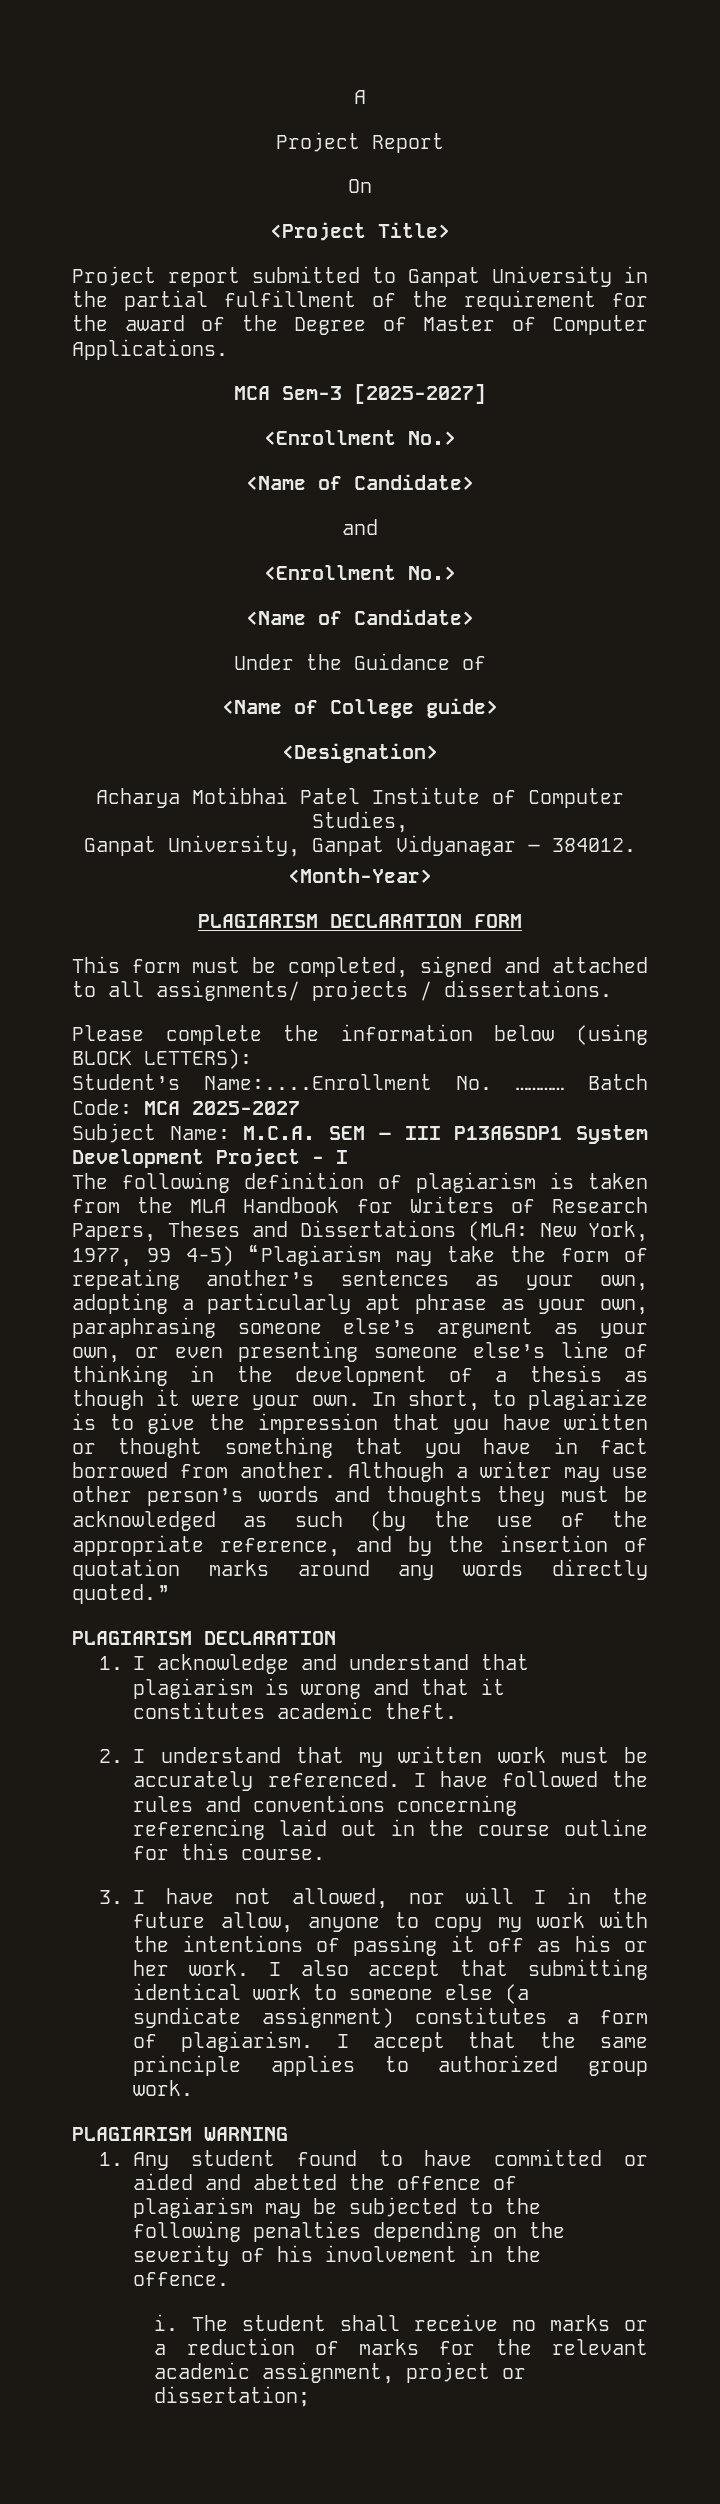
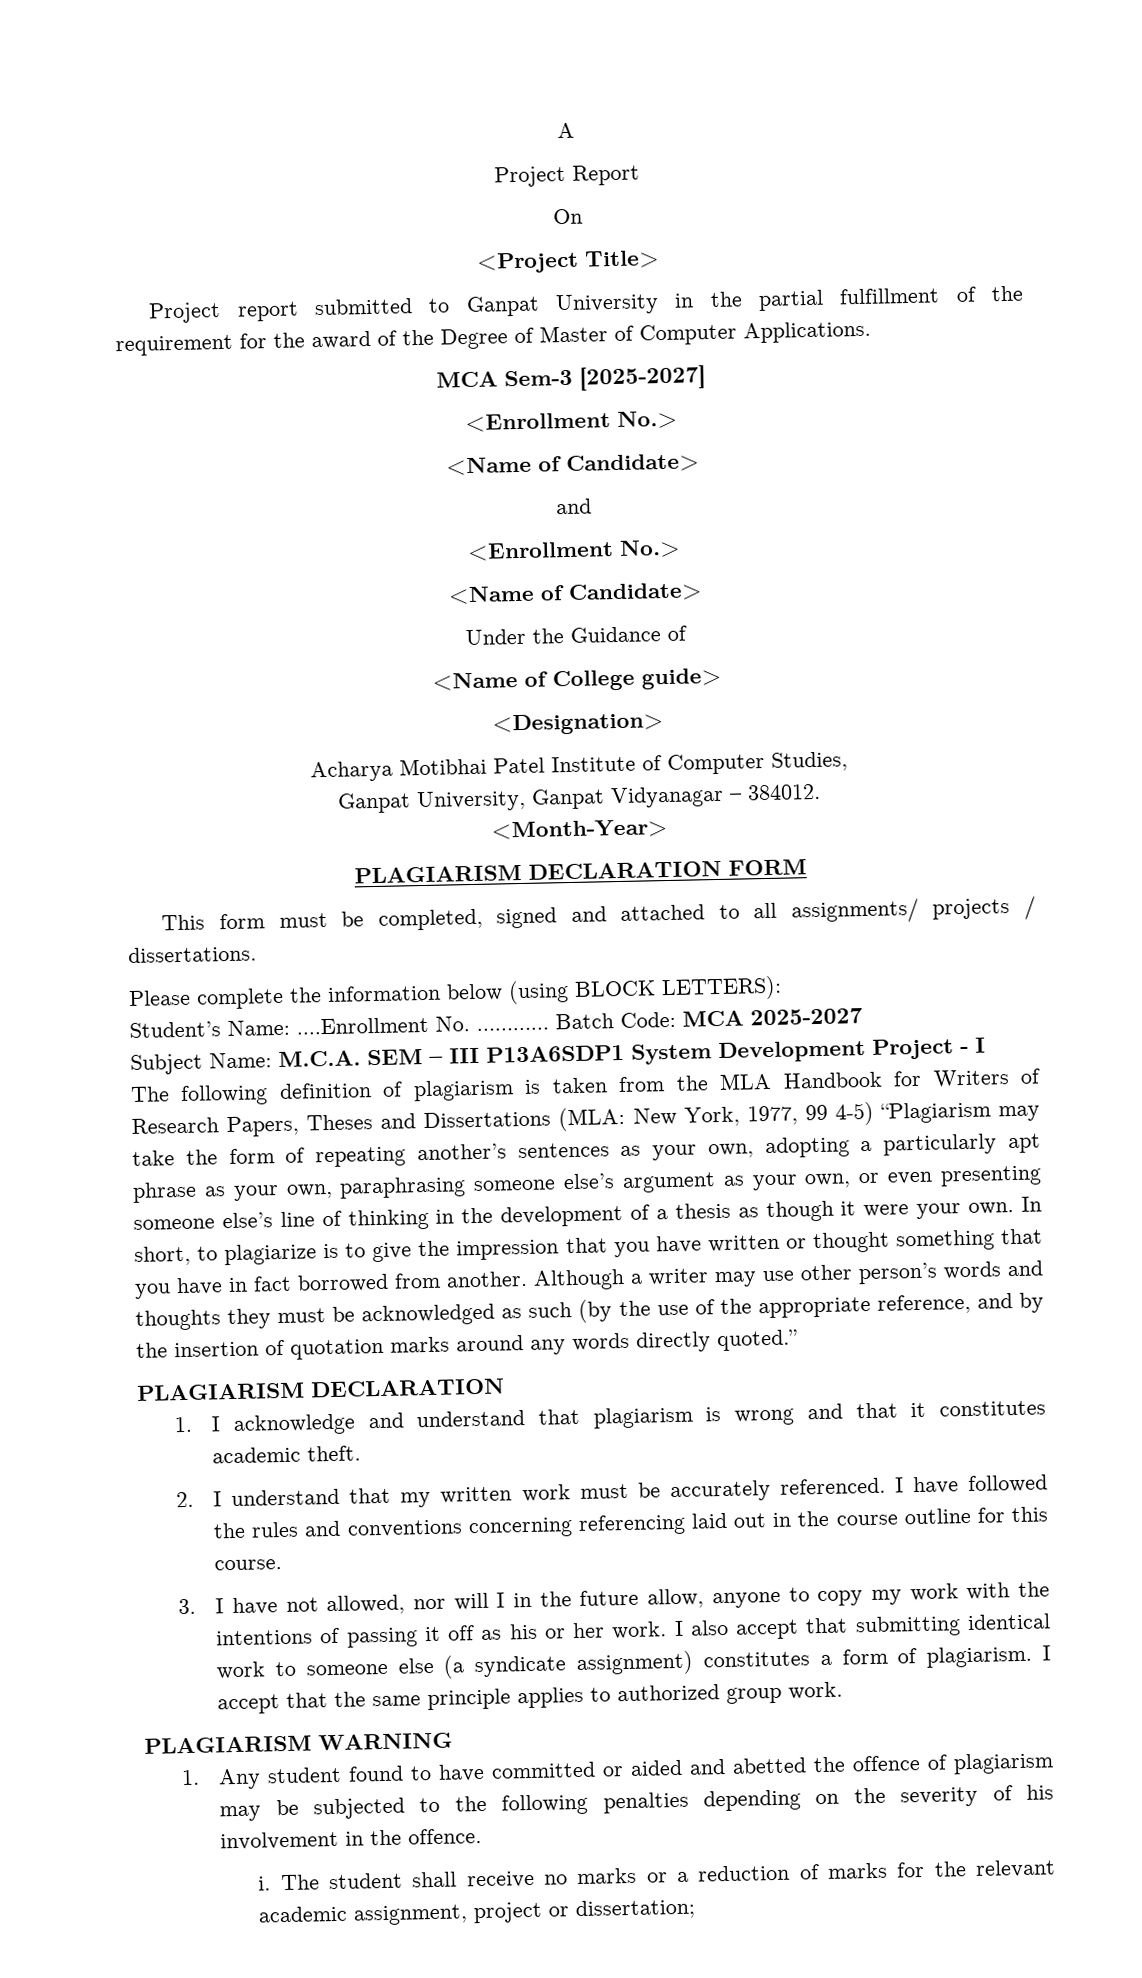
- Student’s Name:....Enrollment No. …………
+ Student’s Name: ....Enrollment No. …………

